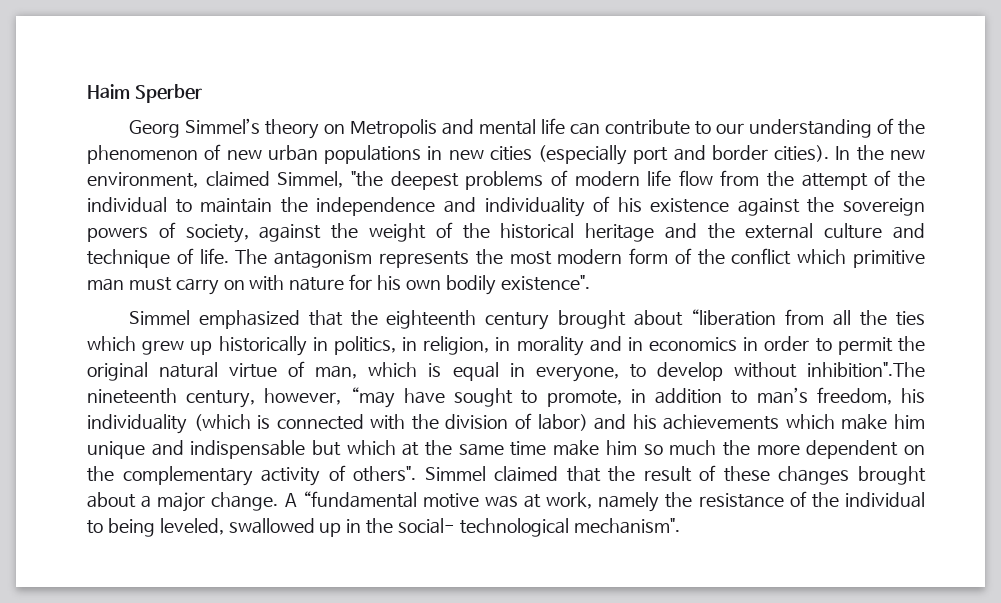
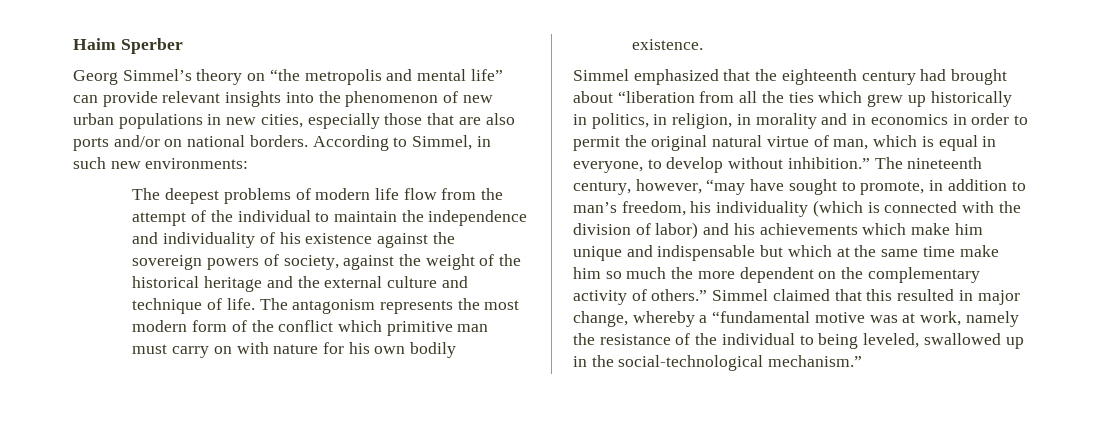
- Georg Simmel’s theory on Metropolis and mental life can contribute to our understanding of the phenomenon of new urban populations in new cities (especially port and border cities). In the new environment, claimed Simmel, "the deepest problems of modern life flow from the attempt of the individual to maintain the independence and individuality of his existence against the sovereign powers of society, against the weight of the historical heritage and the external culture and technique of life.
+ Georg Simmel’s theory on “the metropolis and mental life” can provide relevant insights into the phenomenon of new urban populations in new cities, especially those that are also ports and/or on national borders. According to Simmel, in such new environments:
+ The deepest problems of modern life flow from the attempt of the individual to maintain the independence and individuality of his existence against the sovereign powers of society, against the weight of the historical heritage and the external culture and technique of life.
- The antagonism represents the most modern form of the conflict which primitive man must carry on with nature for his own bodily existence".
+ The antagonism represents the most modern form of the conflict which primitive man must carry on with nature for his own bodily existence.
- Simmel emphasized that the eighteenth century brought about “liberation from all the ties which grew up historically in politics, in religion, in morality and in economics in order to permit the original natural virtue of man, which is equal in everyone, to develop without inhibition".The nineteenth century, however, “may have sought to promote, in addition to man’s freedom, his individuality (which is connected with the division of labor) and his achievements which make him unique and indispensable but which at the same time make him so much the more dependent on the complementary activity of others".
+ Simmel emphasized that the eighteenth century had brought about “liberation from all the ties which grew up historically in politics, in religion, in morality and in economics in order to permit the original natural virtue of man, which is equal in everyone, to develop without inhibition.” The nineteenth century, however, “may have sought to promote, in addition to man’s freedom, his individuality (which is connected with the division of labor) and his achievements which make him unique and indispensable but which at the same time make him so much the more dependent on the complementary activity of others.”
- Simmel claimed that the result of these changes brought about a major change. A “fundamental motive was at work, namely the resistance of the individual to being leveled, swallowed up in the social- technological mechanism".
+ Simmel claimed that this resulted in major change, whereby a “fundamental motive was at work, namely the resistance of the individual to being leveled, swallowed up in the social-technological mechanism.”

